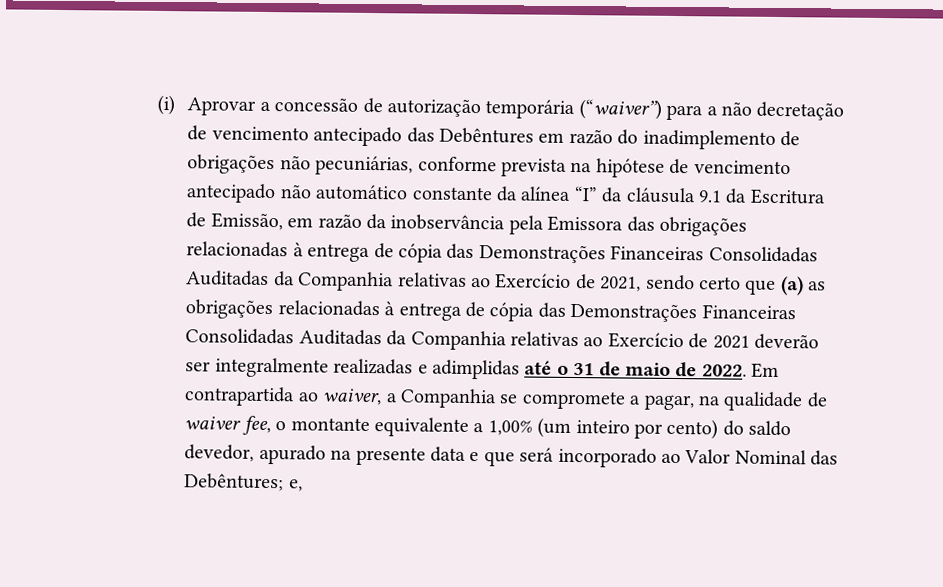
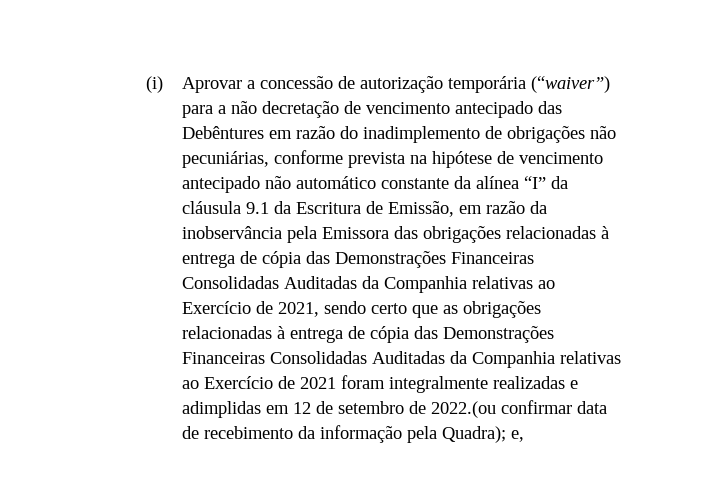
- (i) Aprovar a concessão de autorização temporária (“waiver”) para a não decretação de vencimento antecipado das Debêntures em razão do inadimplemento de obrigações não pecuniárias, conforme prevista na hipótese de vencimento antecipado não automático constante da alínea “I” da cláusula 9.1 da Escritura de Emissão, em razão da inobservância pela Emissora das obrigações relacionadas à entrega de cópia das Demonstrações Financeiras Consolidadas Auditadas da Companhia relativas ao Exercício de 2021, sendo certo que (a) as obrigações relacionadas à entrega de cópia das Demonstrações Financeiras Consolidadas Auditadas da Companhia relativas ao Exercício de 2021 deverão ser integralmente realizadas e adimplidas até o 31 de maio de 2022. Em contrapartida ao waiver, a Companhia se compromete a pagar, na qualidade de waiver fee, o montante equivalente a 1,00% (um inteiro por cento) do saldo devedor, apurado na presente data e que será incorporado ao Valor Nominal das Debêntures;
+ (i) Aprovar a concessão de autorização temporária (“waiver”) para a não decretação de vencimento antecipado das Debêntures em razão do inadimplemento de obrigações não pecuniárias, conforme prevista na hipótese de vencimento antecipado não automático constante da alínea “I” da cláusula 9.1 da Escritura de Emissão, em razão da inobservância pela Emissora das obrigações relacionadas à entrega de cópia das Demonstrações Financeiras Consolidadas Auditadas da Companhia relativas ao Exercício de 2021, sendo certo que as obrigações relacionadas à entrega de cópia das Demonstrações Financeiras Consolidadas Auditadas da Companhia relativas ao Exercício de 2021 foram integralmente realizadas e adimplidas em 12 de setembro de 2022.(ou confirmar data de recebimento da informação pela Quadra);

